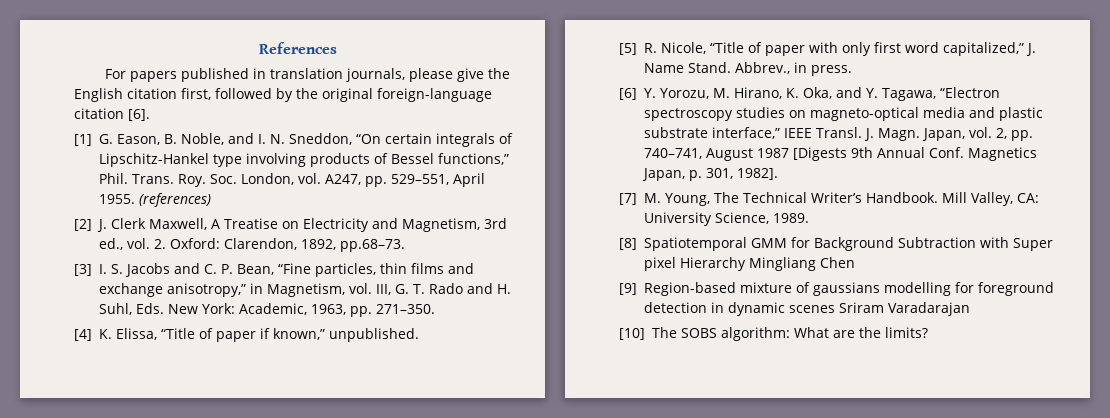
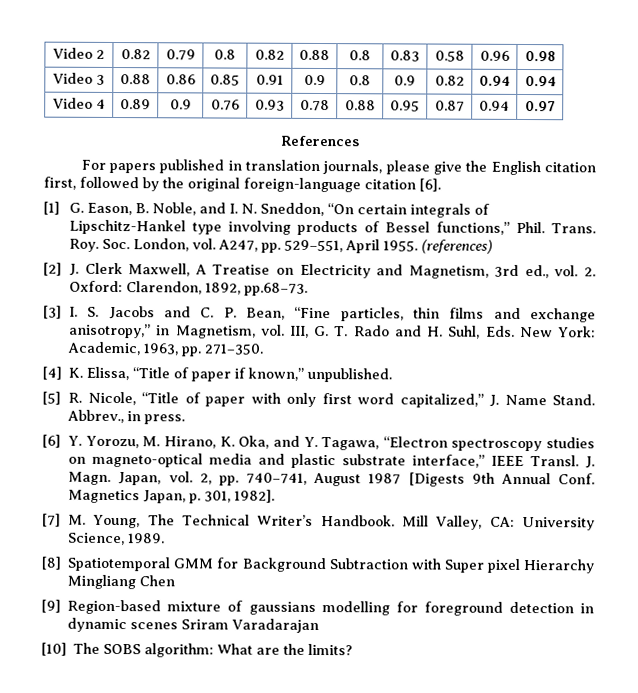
+ Video 2 | 0.82 | 0.79 | 0.8 | 0.82 | 0.88 | 0.8 | 0.83 | 0.58 | 0.96 | 0.98
+ Video 3 | 0.88 | 0.86 | 0.85 | 0.91 | 0.9 | 0.8 | 0.9 | 0.82 | 0.94 | 0.94
+ Video 4 | 0.89 | 0.9 | 0.76 | 0.93 | 0.78 | 0.88 | 0.95 | 0.87 | 0.94 | 0.97

